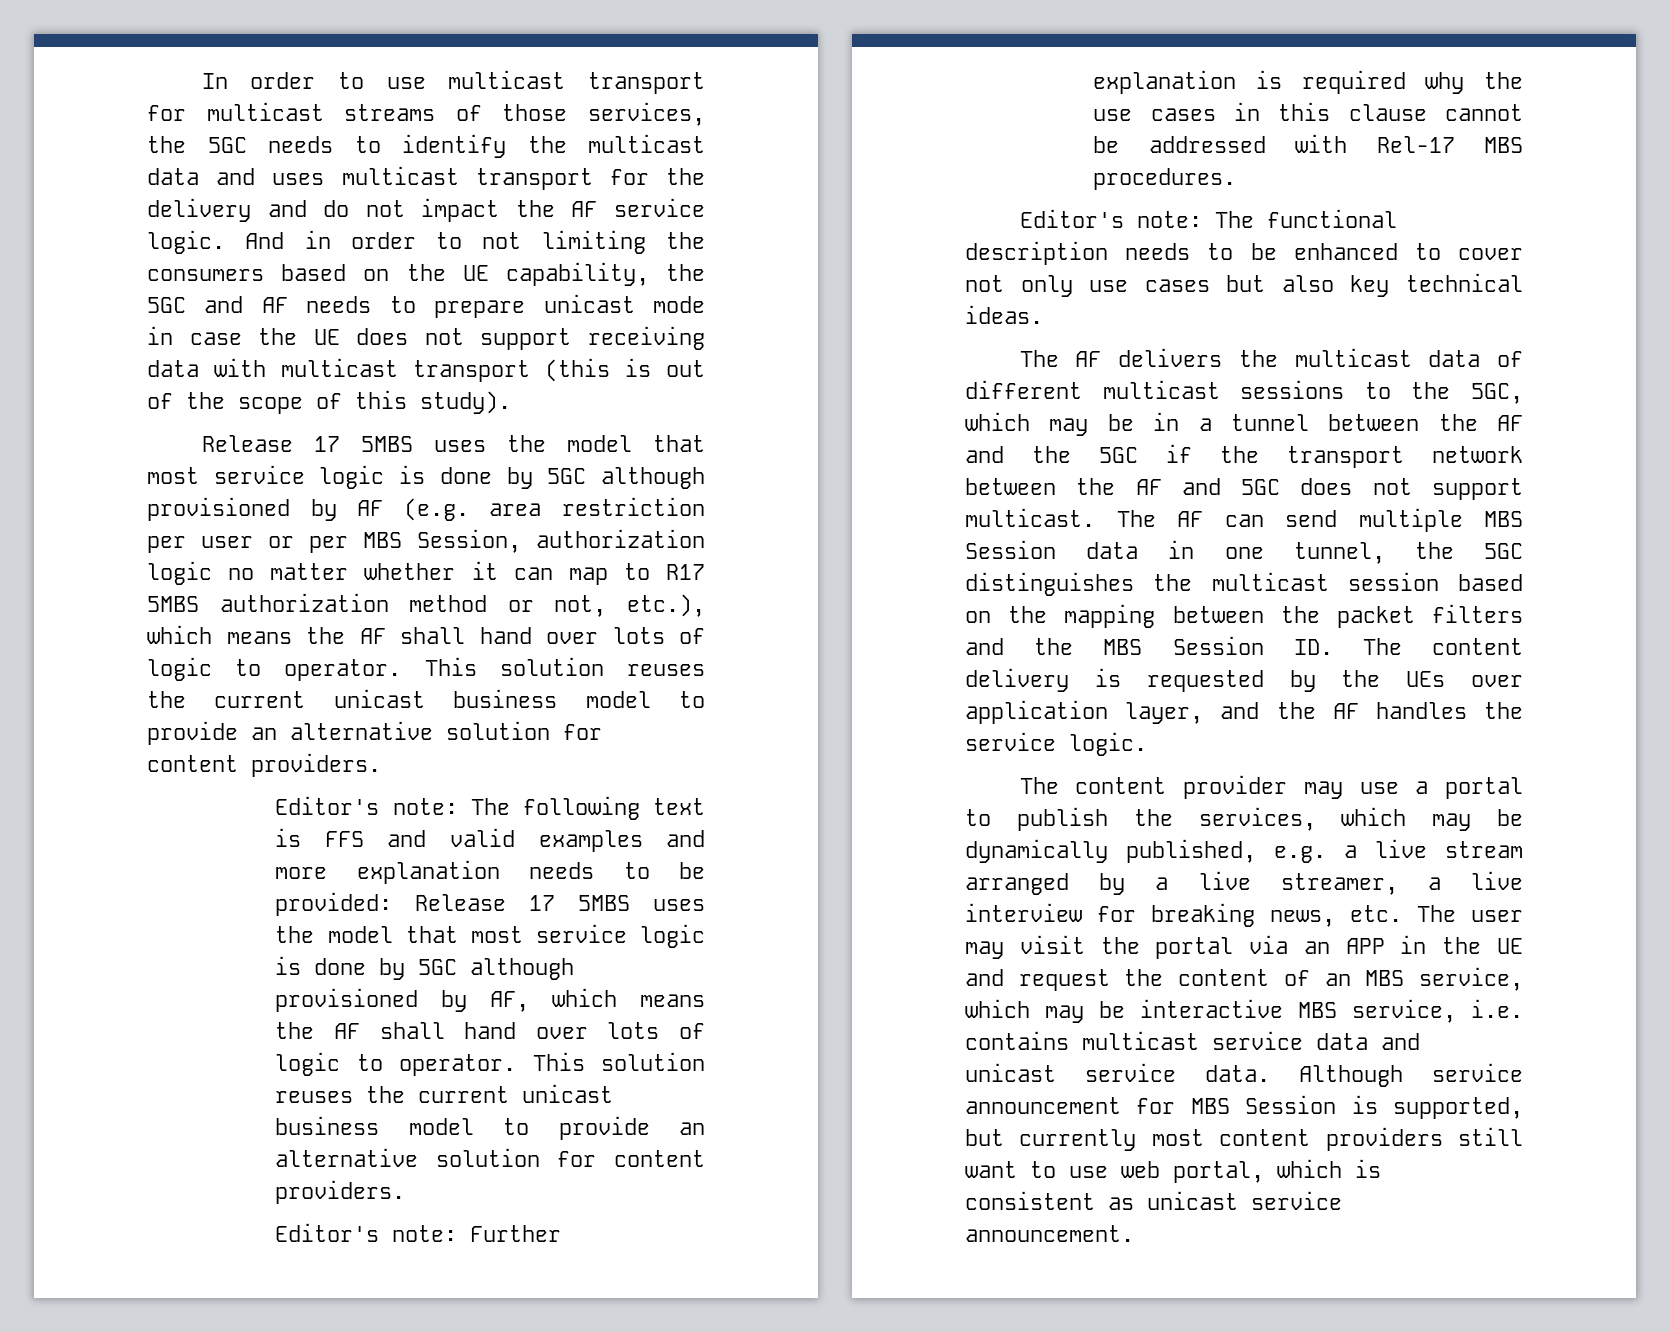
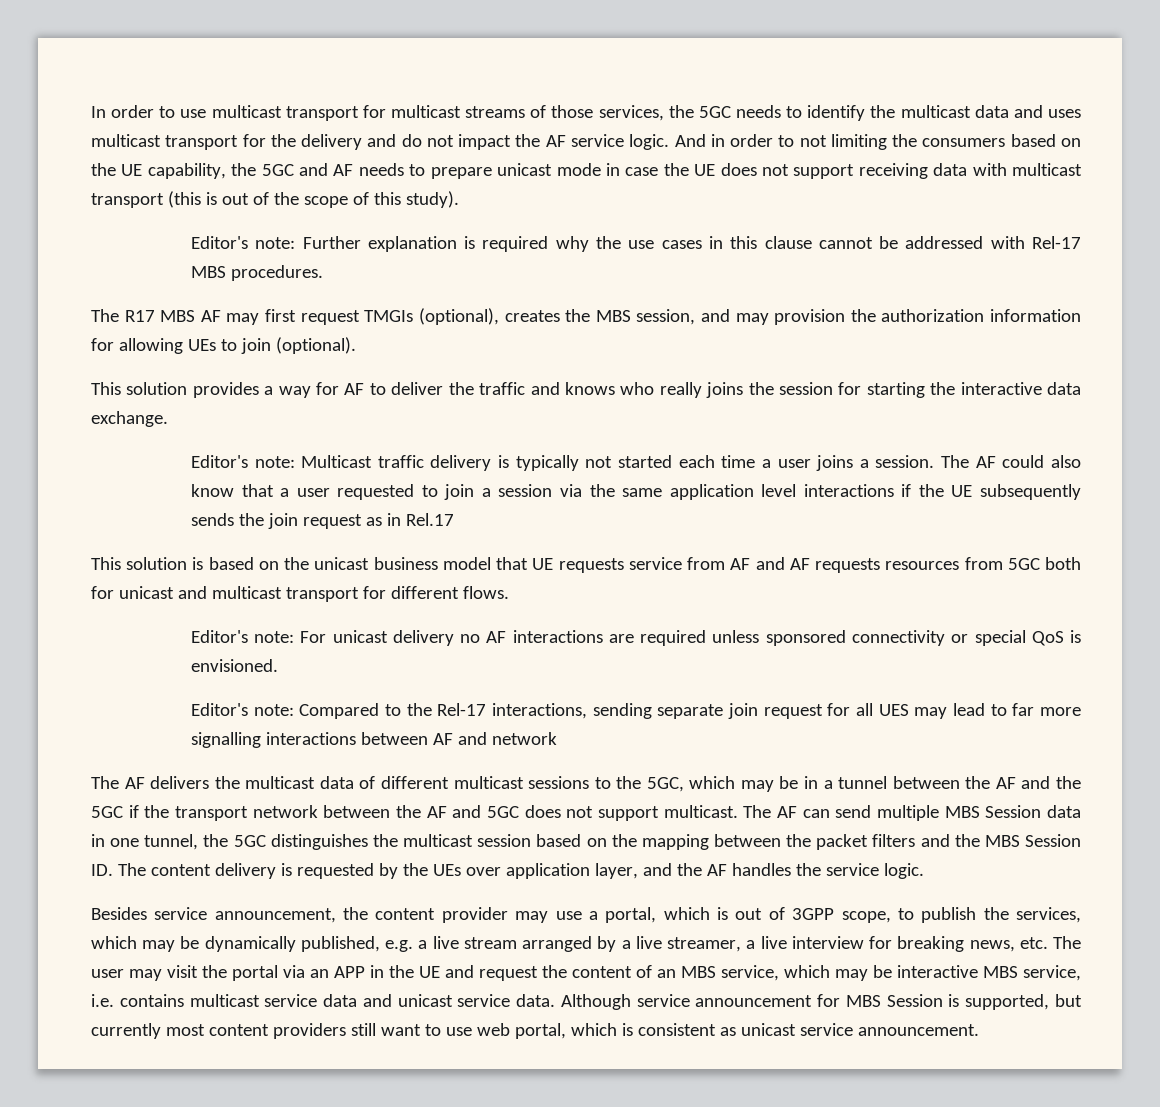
- Release 17 5MBS uses the model that most service logic is done by 5GC although provisioned by AF (e.g. area restriction per user or per MBS Session, authorization logic no matter whether it can map to R17 5MBS authorization method or not, etc.), which means the AF shall hand over lots of logic to operator. This solution reuses the current unicast business model to provide an alternative solution for content providers.
- Editor's note: The following text is FFS and valid examples and more explanation needs to be provided: Release 17 5MBS uses the model that most service logic is done by 5GC although provisioned by AF, which means the AF shall hand over lots of logic to operator. This solution reuses the current unicast business model to provide an alternative solution for content providers.
- Editor's note: The functional description needs to be enhanced to cover not only use cases but also key technical ideas.
+ The R17 MBS AF may first request TMGIs (optional), creates the MBS session, and may provision the authorization information for allowing UEs to join (optional).
+ This solution provides a way for AF to deliver the traffic and knows who really joins the session for starting the interactive data exchange.
+ Editor's note: Multicast traffic delivery is typically not started each time a user joins a session. The AF could also know that a user requested to join a session via the same application level interactions if the UE subsequently sends the join request as in Rel.17
+ This solution is based on the unicast business model that UE requests service from AF and AF requests resources from 5GC both for unicast and multicast transport for different flows.
+ Editor's note: For unicast delivery no AF interactions are required unless sponsored connectivity or special QoS is envisioned.
+ Editor's note: Compared to the Rel-17 interactions, sending separate join request for all UES may lead to far more signalling interactions between AF and network
- The content provider may use a portal to publish the services, which may be dynamically published, e.g. a live stream arranged by a live streamer, a live interview for breaking news, etc. The user may visit the portal via an APP in the UE and request the content of an MBS service, which may be interactive MBS service, i.e. contains multicast service data and unicast service data.
+ Besides service announcement, the content provider may use a portal, which is out of 3GPP scope, to publish the services, which may be dynamically published, e.g. a live stream arranged by a live streamer, a live interview for breaking news, etc. The user may visit the portal via an APP in the UE and request the content of an MBS service, which may be interactive MBS service, i.e. contains multicast service data and unicast service data.

